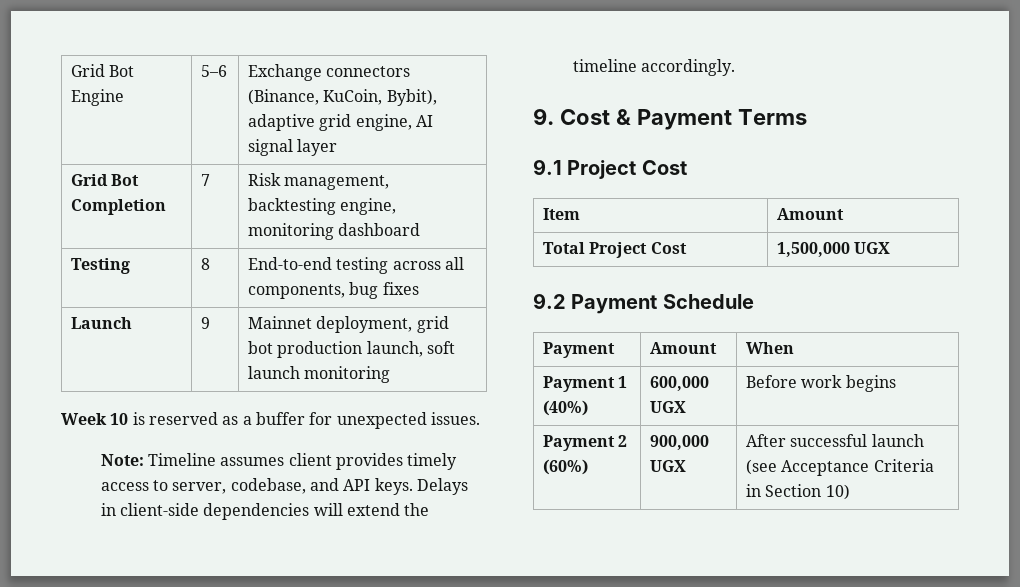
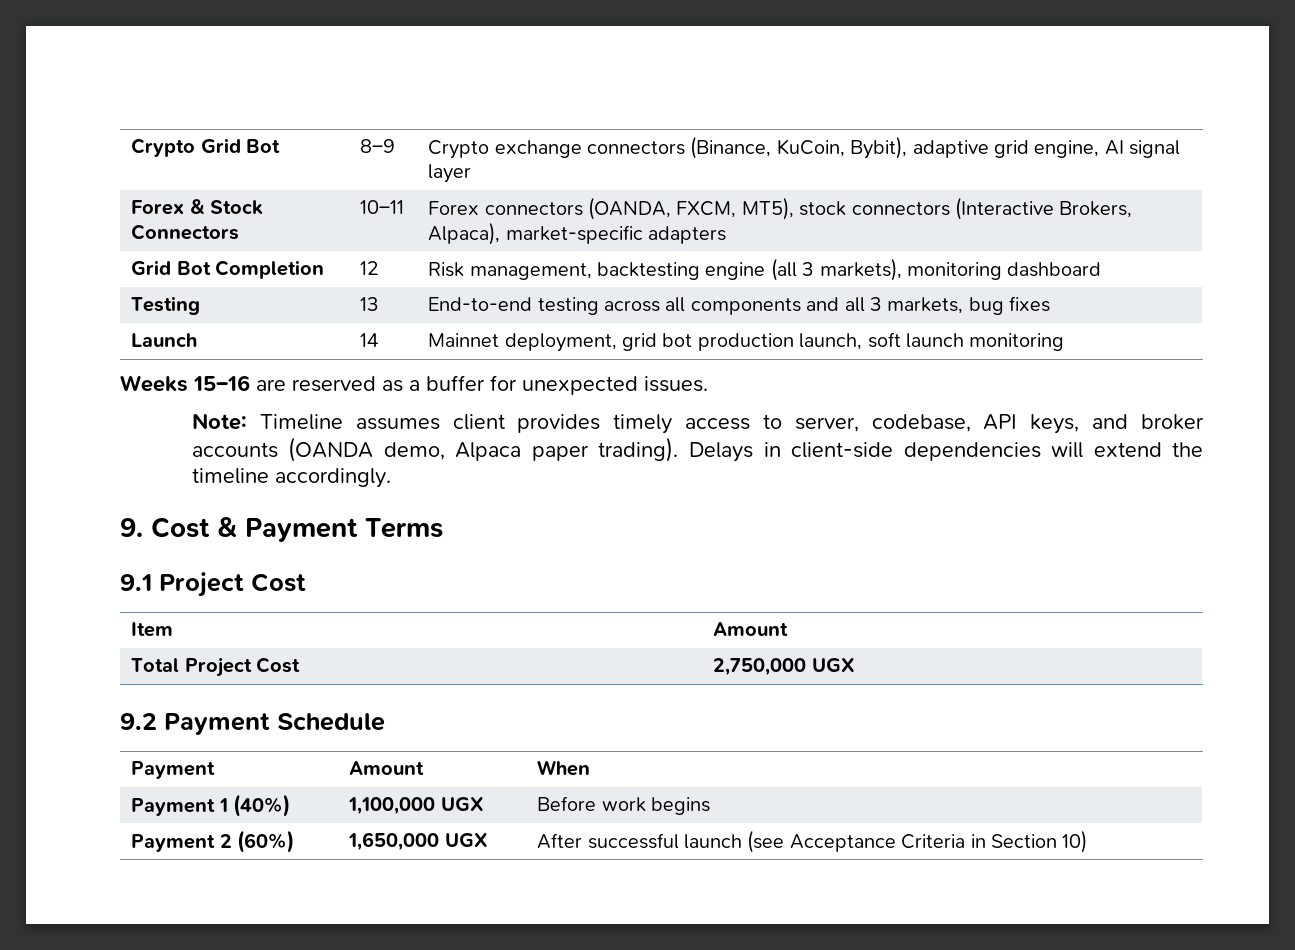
- Grid Bot Engine | 5–6 | Exchange connectors (Binance, KuCoin, Bybit), adaptive grid engine, AI signal layer
+ Crypto Grid Bot | 8–9 | Crypto exchange connectors (Binance, KuCoin, Bybit), adaptive grid engine, AI signal layer
+ Forex & Stock Connectors | 10–11 | Forex connectors (OANDA, FXCM, MT5), stock connectors (Interactive Brokers, Alpaca), market-specific adapters
- Grid Bot Completion | 7 | Risk management, backtesting engine, monitoring dashboard
+ Grid Bot Completion | 12 | Risk management, backtesting engine (all 3 markets), monitoring dashboard
- Testing | 8 | End-to-end testing across all components, bug fixes
+ Testing | 13 | End-to-end testing across all components and all 3 markets, bug fixes
- Launch | 9 | Mainnet deployment, grid bot production launch, soft launch monitoring
+ Launch | 14 | Mainnet deployment, grid bot production launch, soft launch monitoring
- Week 10 is reserved as a buffer for unexpected issues.
+ Weeks 15–16 are reserved as a buffer for unexpected issues.
- Note: Timeline assumes client provides timely access to server, codebase, and API keys.
+ Note: Timeline assumes client provides timely access to server, codebase, API keys, and broker accounts (OANDA demo, Alpaca paper trading).
- Total Project Cost | 1,500,000 UGX
+ Total Project Cost | 2,750,000 UGX
- Payment 1 (40%) | 600,000 UGX | Before work begins
+ Payment 1 (40%) | 1,100,000 UGX | Before work begins
- Payment 2 (60%) | 900,000 UGX | After successful launch (see Acceptance Criteria in Section 10)
+ Payment 2 (60%) | 1,650,000 UGX | After successful launch (see Acceptance Criteria in Section 10)

